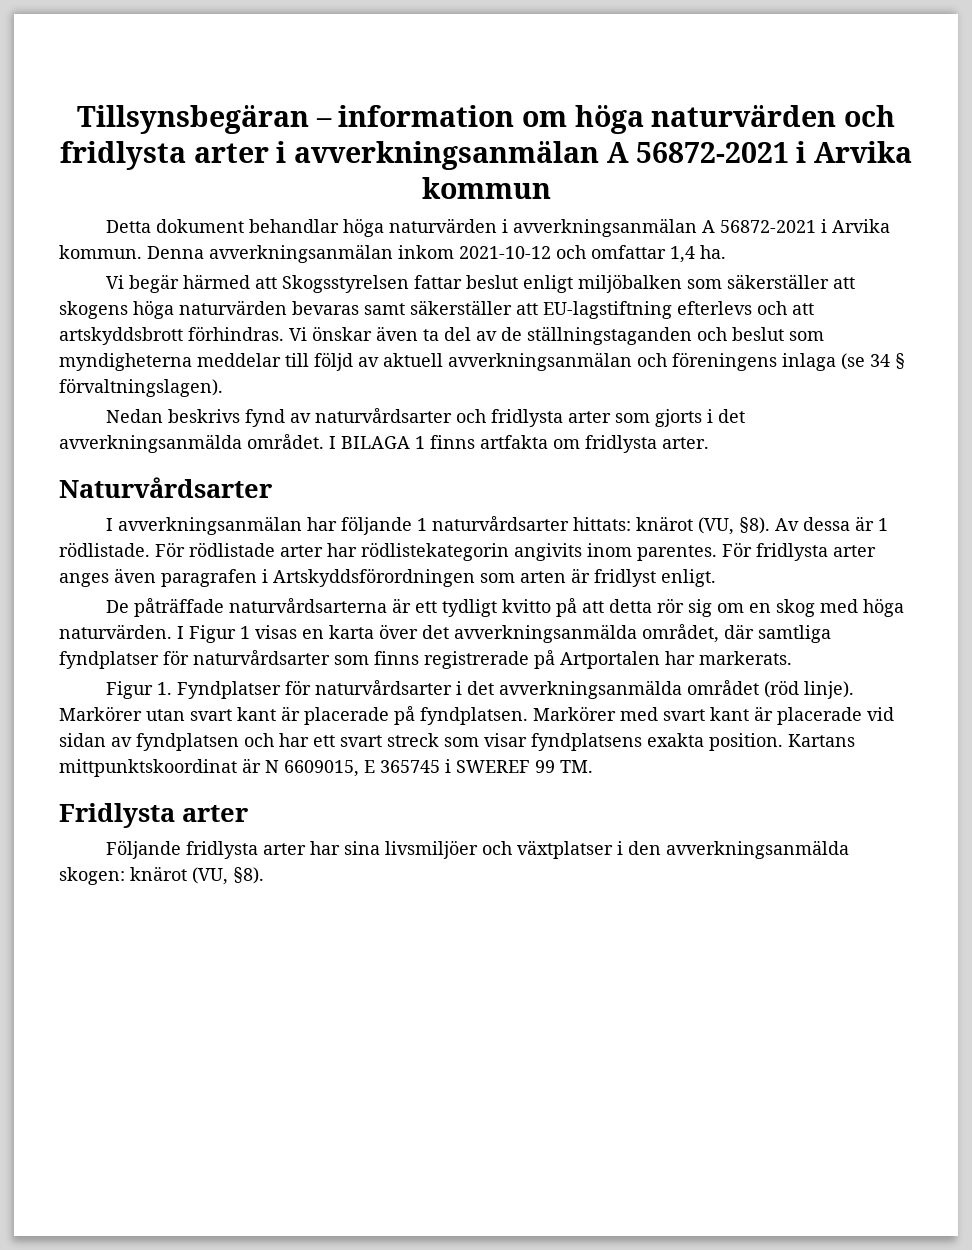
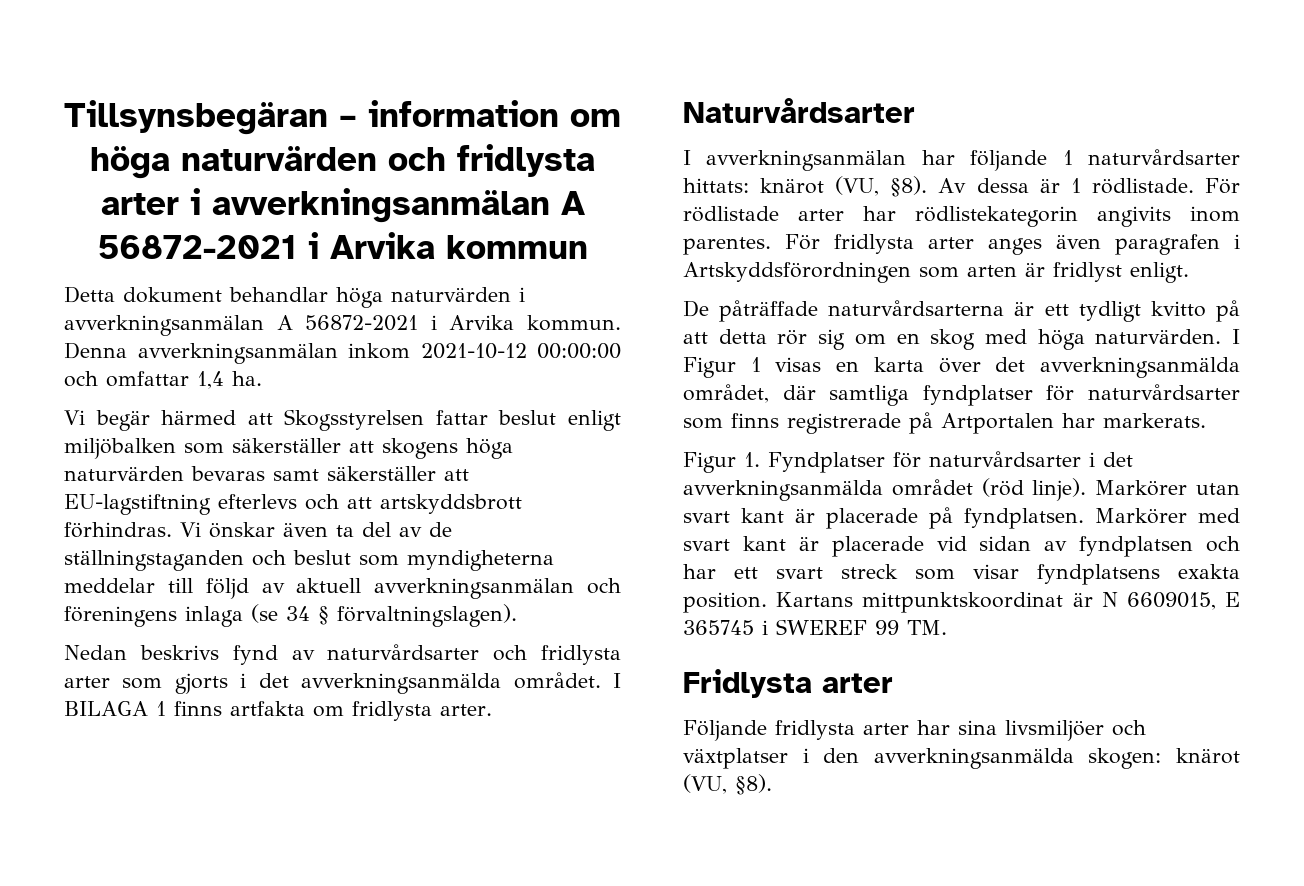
- Denna avverkningsanmälan inkom 2021-10-12 och omfattar 1,4 ha.
+ Denna avverkningsanmälan inkom 2021-10-12 00:00:00 och omfattar 1,4 ha.

